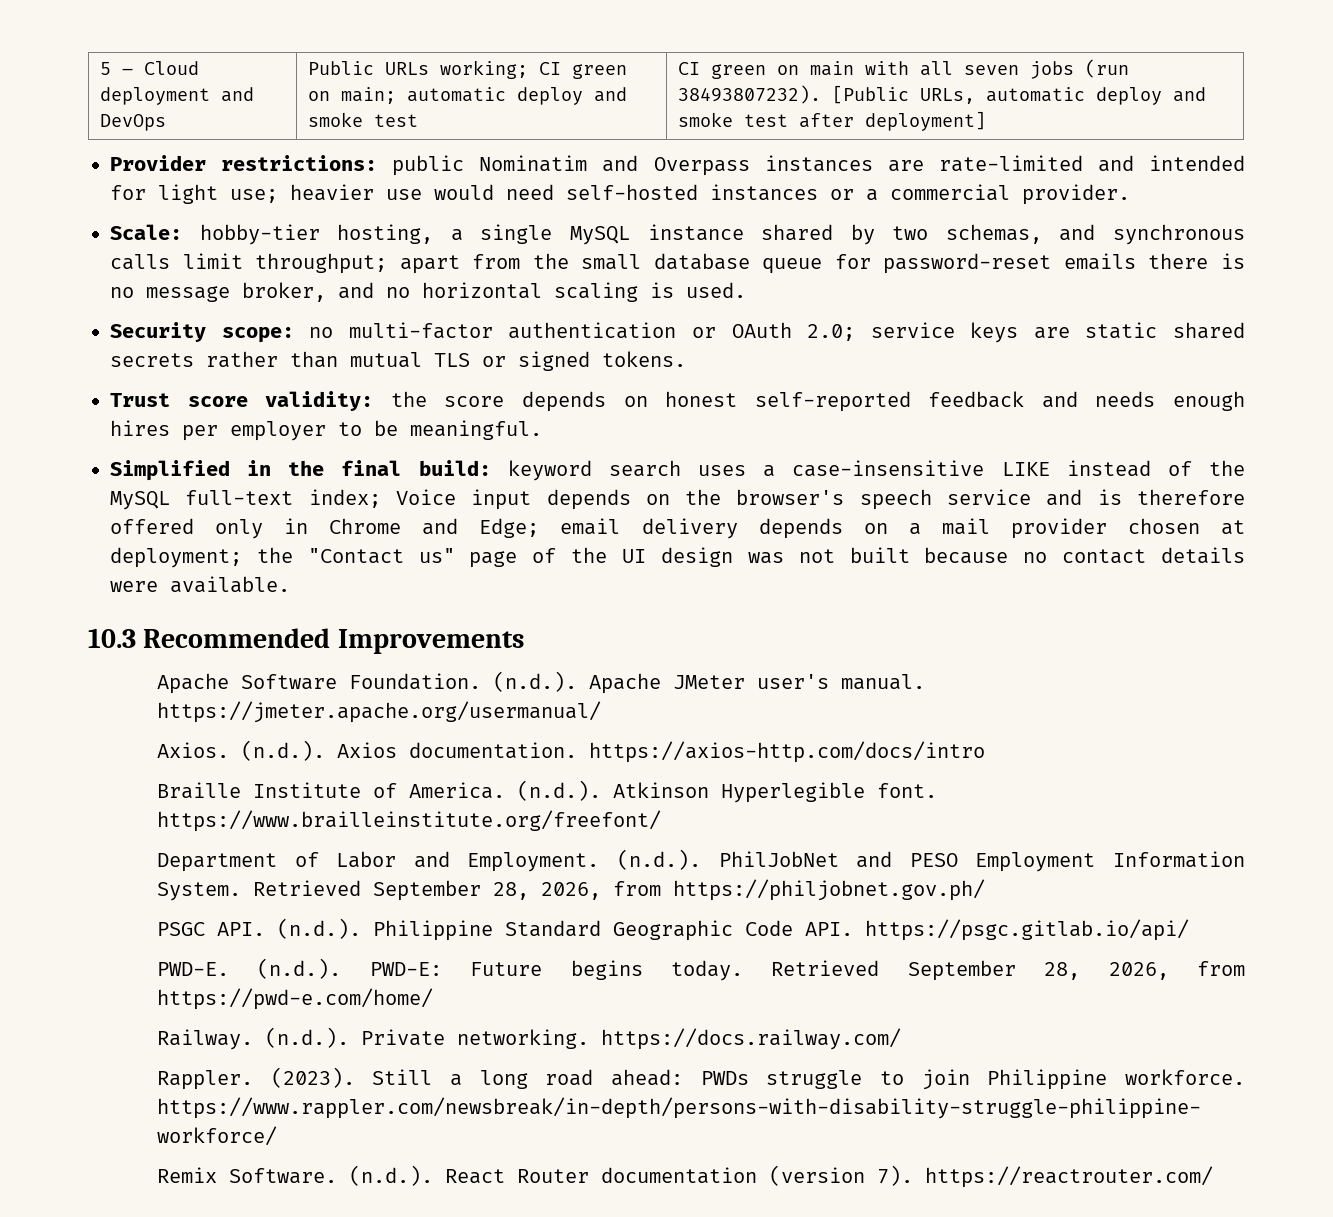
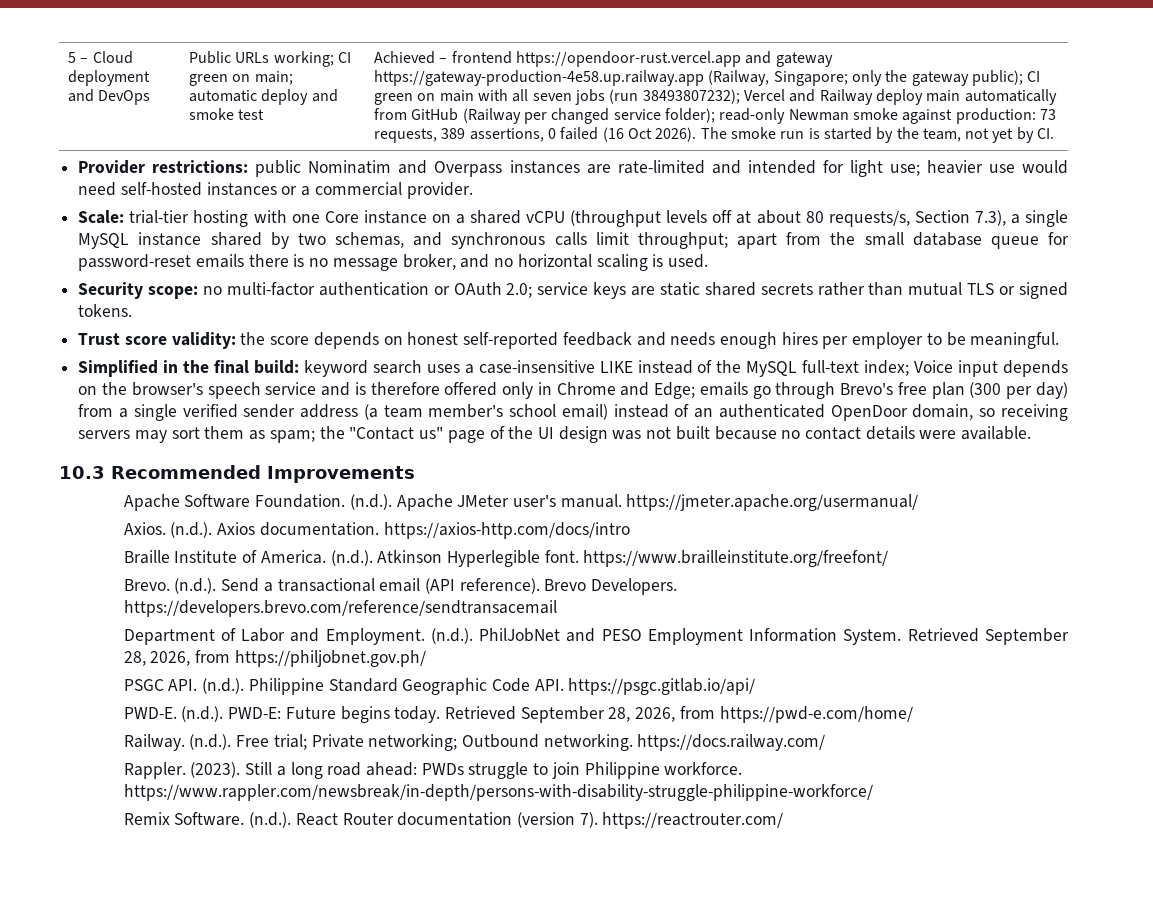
- CI green on main with all seven jobs (run 38493807232). [Public URLs, automatic deploy and smoke test after deployment]
+ Achieved – frontend https://opendoor-rust.vercel.app and gateway https://gateway-production-4e58.up.railway.app (Railway, Singapore; only the gateway public); CI green on main with all seven jobs (run 38493807232); Vercel and Railway deploy main automatically from GitHub (Railway per changed service folder); read-only Newman smoke against production: 73 requests, 389 assertions, 0 failed (16 Oct 2026). The smoke run is started by the team, not yet by CI.
- Scale: hobby-tier hosting, a single MySQL instance shared by two schemas, and synchronous calls limit throughput; apart from the small database queue for password-reset emails there is no message broker, and no horizontal scaling is used.
+ Scale: trial-tier hosting with one Core instance on a shared vCPU (throughput levels off at about 80 requests/s, Section 7.3), a single MySQL instance shared by two schemas, and synchronous calls limit throughput; apart from the small database queue for password-reset emails there is no message broker, and no horizontal scaling is used.
- Simplified in the final build: keyword search uses a case-insensitive LIKE instead of the MySQL full-text index; Voice input depends on the browser's speech service and is therefore offered only in Chrome and Edge; email delivery depends on a mail provider chosen at deployment; the "Contact us" page of the UI design was not built because no contact details were available.
+ Simplified in the final build: keyword search uses a case-insensitive LIKE instead of the MySQL full-text index; Voice input depends on the browser's speech service and is therefore offered only in Chrome and Edge; emails go through Brevo's free plan (300 per day) from a single verified sender address (a team member's school email) instead of an authenticated OpenDoor domain, so receiving servers may sort them as spam; the "Contact us" page of the UI design was not built because no contact details were available.
+ Brevo. (n.d.). Send a transactional email (API reference). Brevo Developers. https://developers.brevo.com/reference/sendtransacemail
- (n.d.). Private networking. https://docs.railway.com/
+ (n.d.). Free trial; Private networking; Outbound networking. https://docs.railway.com/

